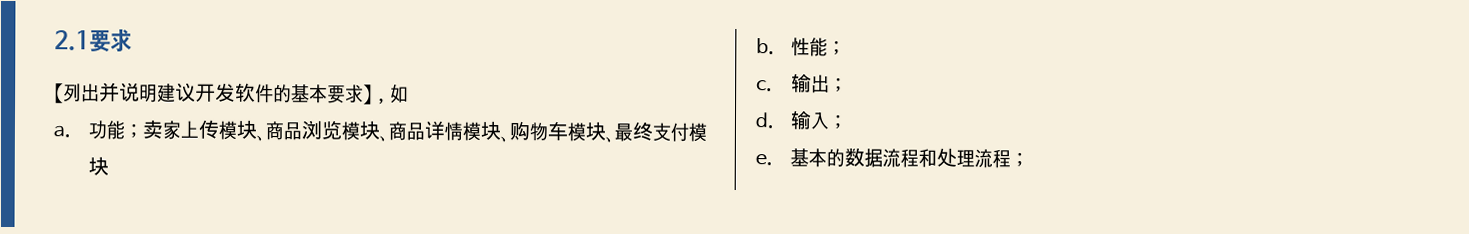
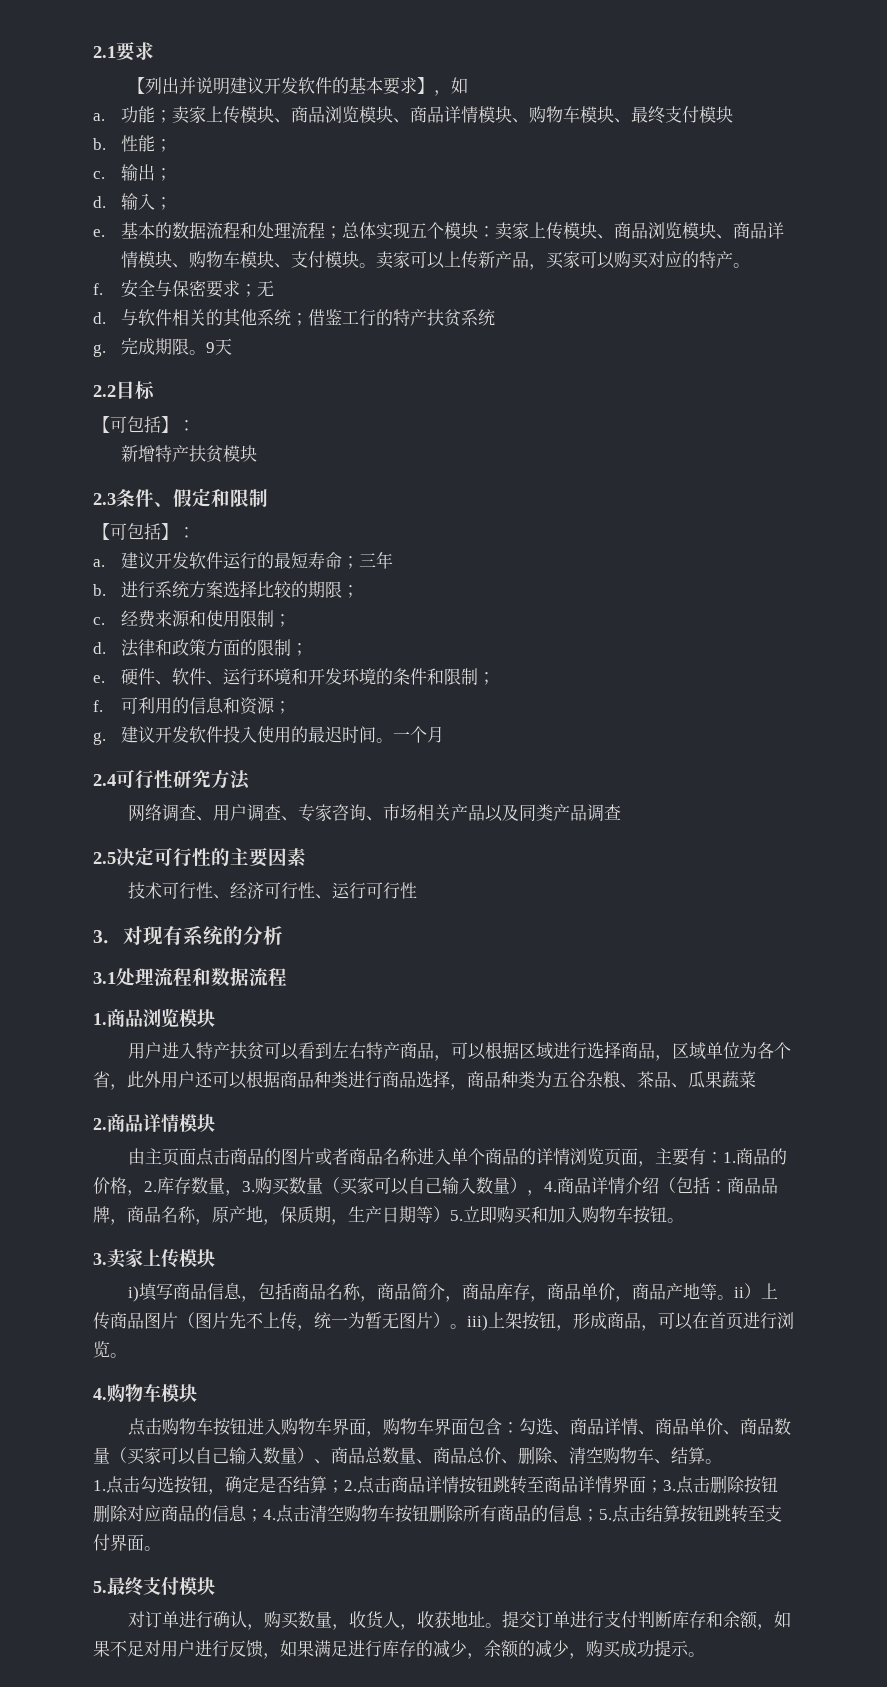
- 基本的数据流程和处理流程；
+ 基本的数据流程和处理流程；总体实现五个模块：卖家上传模块、商品浏览模块、商品详情模块、购物车模块、支付模块。卖家可以上传新产品，买家可以购买对应的特产。
+ f.安全与保密要求；无
+ d.与软件相关的其他系统；借鉴工行的特产扶贫系统
+ g.完成期限。9天
+ 2.2目标
+ 【可包括】：
+ 新增特产扶贫模块
+ 2.3条件、假定和限制
+ 【可包括】：
+ a.建议开发软件运行的最短寿命；三年
+ b.进行系统方案选择比较的期限；
+ c.经费来源和使用限制；
+ d.法律和政策方面的限制；
+ e.硬件、软件、运行环境和开发环境的条件和限制；
+ f.可利用的信息和资源；
+ g.建议开发软件投入使用的最迟时间。一个月
+ 2.4可行性研究方法
+ 网络调查、用户调查、专家咨询、市场相关产品以及同类产品调查
+ 2.5决定可行性的主要因素
+ 技术可行性、经济可行性、运行可行性
+ 3．对现有系统的分析
+ 3.1处理流程和数据流程
+ 1.商品浏览模块
+ 用户进入特产扶贫可以看到左右特产商品，可以根据区域进行选择商品，区域单位为各个省，此外用户还可以根据商品种类进行商品选择，商品种类为五谷杂粮、茶品、瓜果蔬菜
+ 2.商品详情模块
+ 由主页面点击商品的图片或者商品名称进入单个商品的详情浏览页面，主要有：1.商品的价格，2.库存数量，3.购买数量（买家可以自己输入数量），4.商品详情介绍（包括：商品品牌，商品名称，原产地，保质期，生产日期等）5.立即购买和加入购物车按钮。
+ 3.卖家上传模块
+ i)填写商品信息，包括商品名称，商品简介，商品库存，商品单价，商品产地等。ii）上传商品图片（图片先不上传，统一为暂无图片）。iii)上架按钮，形成商品，可以在首页进行浏览。
+ 4.购物车模块
+ 点击购物车按钮进入购物车界面，购物车界面包含：勾选、商品详情、商品单价、商品数量（买家可以自己输入数量）、商品总数量、商品总价、删除、清空购物车、结算。
+ 1.点击勾选按钮，确定是否结算；2.点击商品详情按钮跳转至商品详情界面；3.点击删除按钮删除对应商品的信息；4.点击清空购物车按钮删除所有商品的信息；5.点击结算按钮跳转至支付界面。
+ 5.最终支付模块
+ 对订单进行确认，购买数量，收货人，收获地址。提交订单进行支付判断库存和余额，如果不足对用户进行反馈，如果满足进行库存的减少，余额的减少，购买成功提示。

